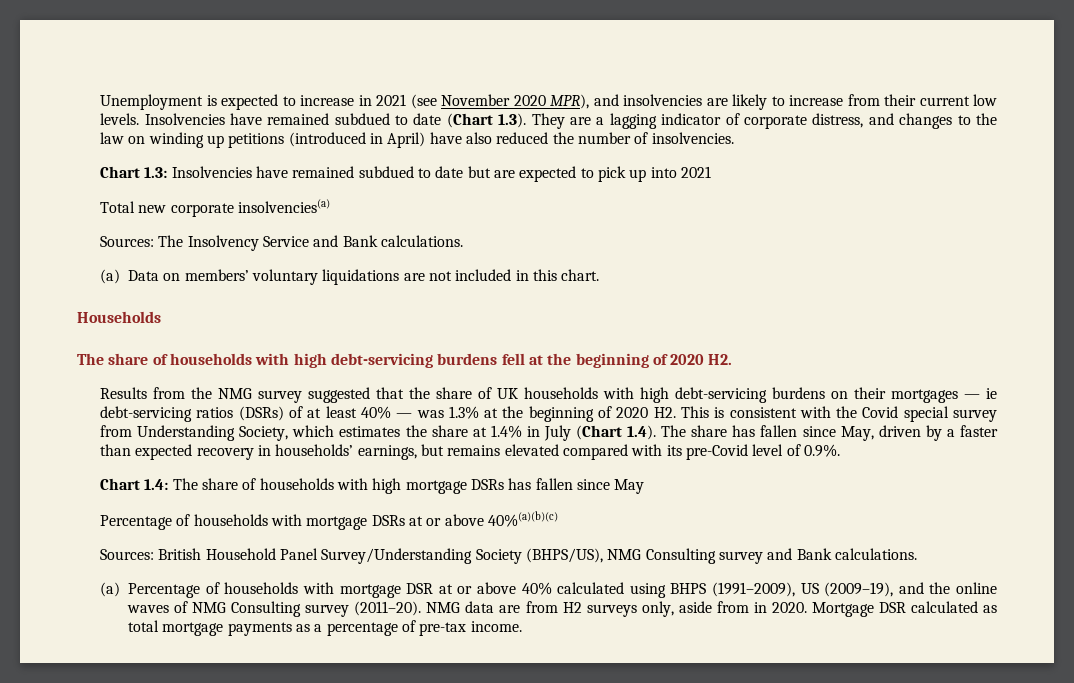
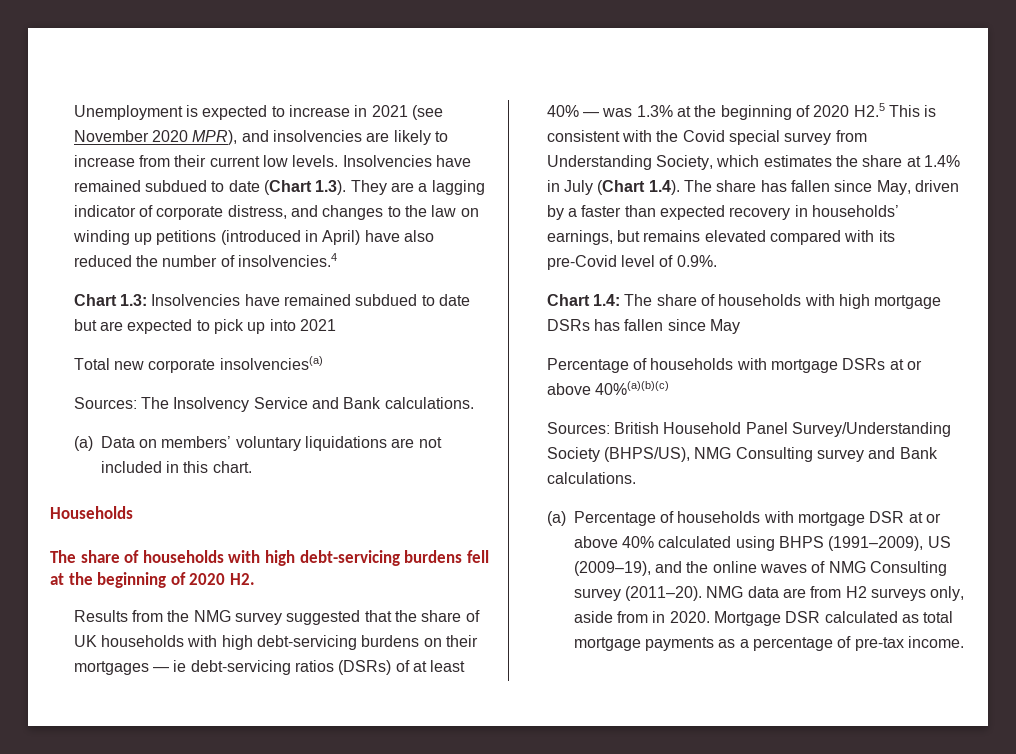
- Insolvencies have remained subdued to date (Chart 1.3). They are a lagging indicator of corporate distress, and changes to the law on winding up petitions (introduced in April) have also reduced the number of insolvencies.
+ Insolvencies have remained subdued to date (Chart 1.3). They are a lagging indicator of corporate distress, and changes to the law on winding up petitions (introduced in April) have also reduced the number of insolvencies.4
- Results from the NMG survey suggested that the share of UK households with high debt-servicing burdens on their mortgages — ie debt-servicing ratios (DSRs) of at least 40% — was 1.3% at the beginning of 2020 H2. This is consistent with the Covid special survey from Understanding Society, which estimates the share at 1.4% in July (Chart 1.4). The share has fallen since May, driven by a faster than expected recovery in households’ earnings, but remains elevated compared with its pre-Covid level of 0.9%.
+ Results from the NMG survey suggested that the share of UK households with high debt-servicing burdens on their mortgages — ie debt-servicing ratios (DSRs) of at least 40% — was 1.3% at the beginning of 2020 H2.5 This is consistent with the Covid special survey from Understanding Society, which estimates the share at 1.4% in July (Chart 1.4). The share has fallen since May, driven by a faster than expected recovery in households’ earnings, but remains elevated compared with its pre-Covid level of 0.9%.

